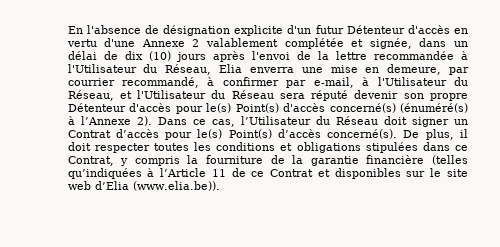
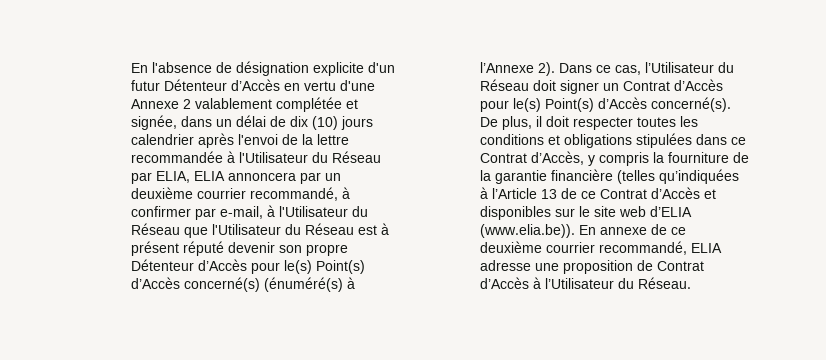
- En l'absence de désignation explicite d'un futur Détenteur d'accès en vertu d'une Annexe 2 valablement complétée et signée, dans un délai de dix (10) jours après l'envoi de la lettre recommandée à l'Utilisateur du Réseau, Elia enverra une mise en demeure, par courrier recommandé, à confirmer par e-mail, à l'Utilisateur du Réseau, et l'Utilisateur du Réseau sera réputé devenir son propre Détenteur d'accès pour le(s) Point(s) d'accès concerné(s) (énuméré(s) à l’Annexe 2).
+ En l'absence de désignation explicite d'un futur Détenteur d’Accès en vertu d'une Annexe 2 valablement complétée et signée, dans un délai de dix (10) jours calendrier après l'envoi de la lettre recommandée à l'Utilisateur du Réseau par ELIA, ELIA annoncera par un deuxième courrier recommandé, à confirmer par e-mail, à l'Utilisateur du Réseau que l'Utilisateur du Réseau est à présent réputé devenir son propre Détenteur d’Accès pour le(s) Point(s) d’Accès concerné(s) (énuméré(s) à l’Annexe 2).
- Dans ce cas, l’Utilisateur du Réseau doit signer un Contrat d’accès pour le(s) Point(s) d’accès concerné(s).
+ Dans ce cas, l’Utilisateur du Réseau doit signer un Contrat d’Accès pour le(s) Point(s) d’Accès concerné(s).
- De plus, il doit respecter toutes les conditions et obligations stipulées dans ce Contrat, y compris la fourniture de la garantie financière (telles qu’indiquées à l’Article 11 de ce Contrat et disponibles sur le site web d’Elia (www.elia.be)).
+ De plus, il doit respecter toutes les conditions et obligations stipulées dans ce Contrat d’Accès, y compris la fourniture de la garantie financière (telles qu’indiquées à l’Article 13 de ce Contrat d’Accès et disponibles sur le site web d’ELIA (www.elia.be)). En annexe de ce deuxième courrier recommandé, ELIA adresse une proposition de Contrat d’Accès à l’Utilisateur du Réseau.

